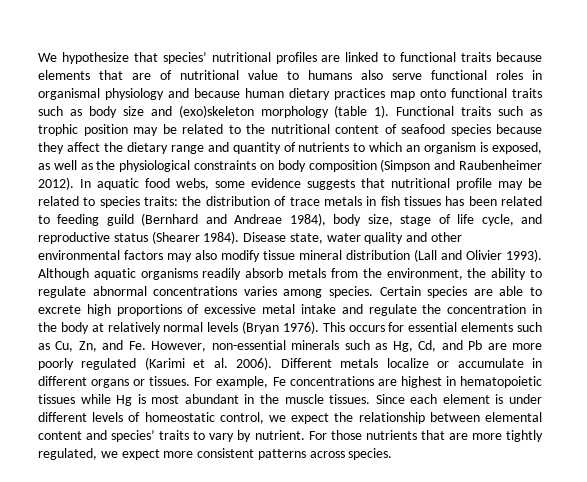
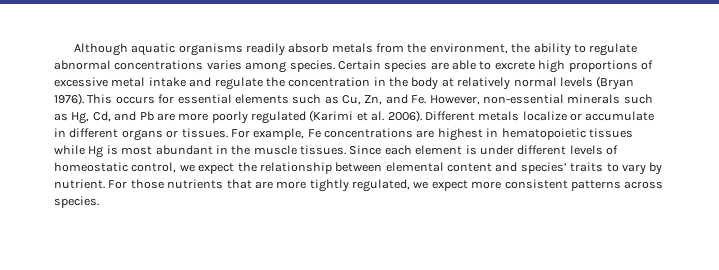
- We hypothesize that species’ nutritional profiles are linked to functional traits because elements that are of nutritional value to humans also serve functional roles in organismal physiology and because human dietary practices map onto functional traits such as body size and (exo)skeleton morphology (table 1). Functional traits such as trophic position may be related to the nutritional content of seafood species because they affect the dietary range and quantity of nutrients to which an organism is exposed, as well as the physiological constraints on body composition (Simpson and Raubenheimer 2012). In aquatic food webs, some evidence suggests that nutritional profile may be related to species traits: the distribution of trace metals in fish tissues has been related to feeding guild (Bernhard and Andreae 1984), body size, stage of life cycle, and reproductive status (Shearer 1984). Disease state, water quality and other environmental factors may also modify tissue mineral distribution (Lall and Olivier 1993).

